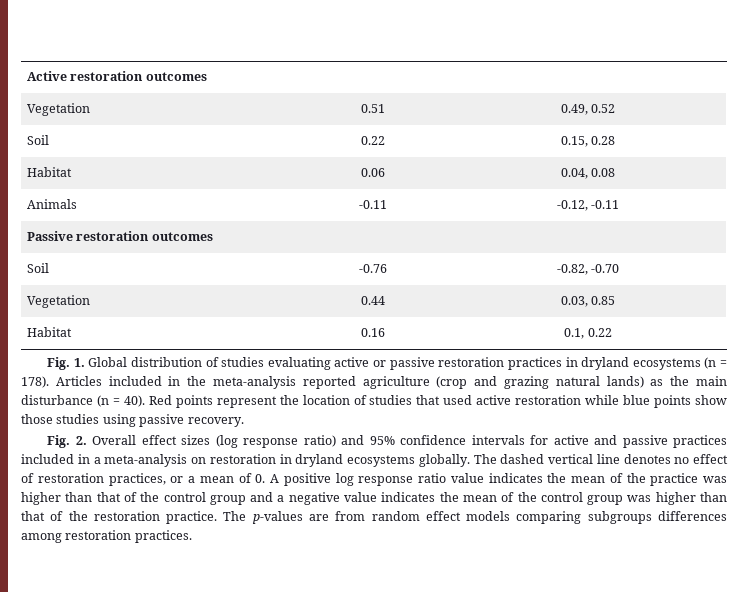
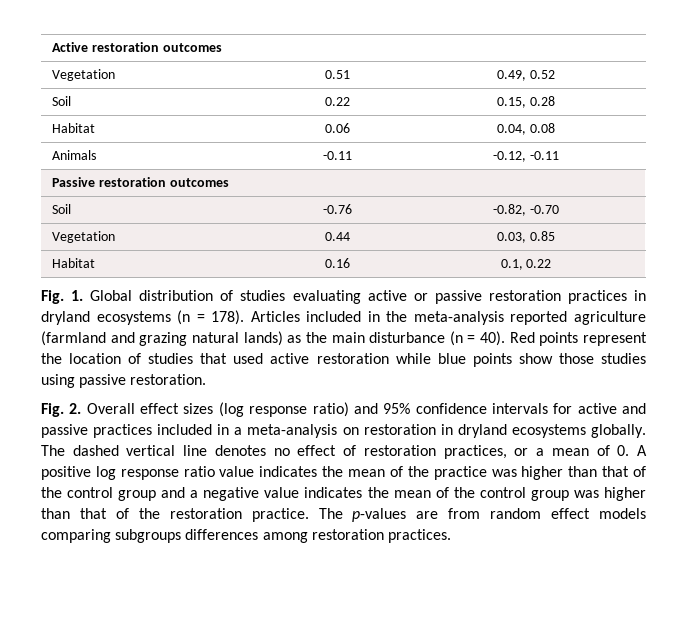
- Articles included in the meta-analysis reported agriculture (crop and grazing natural lands) as the main disturbance (n = 40).
+ Articles included in the meta-analysis reported agriculture (farmland and grazing natural lands) as the main disturbance (n = 40).
- Red points represent the location of studies that used active restoration while blue points show those studies using passive recovery.
+ Red points represent the location of studies that used active restoration while blue points show those studies using passive restoration.

